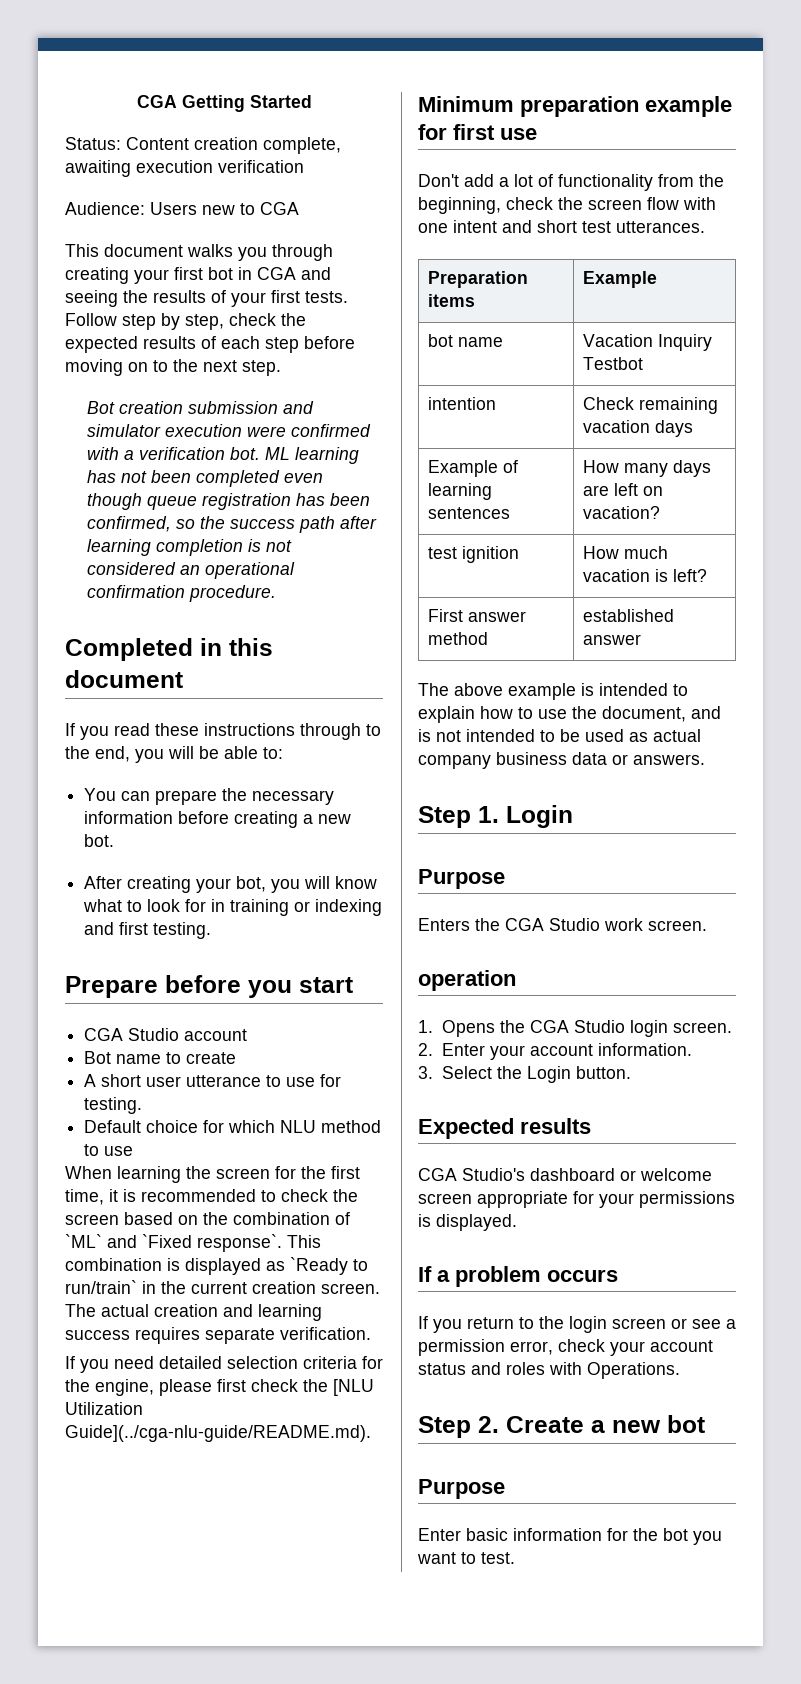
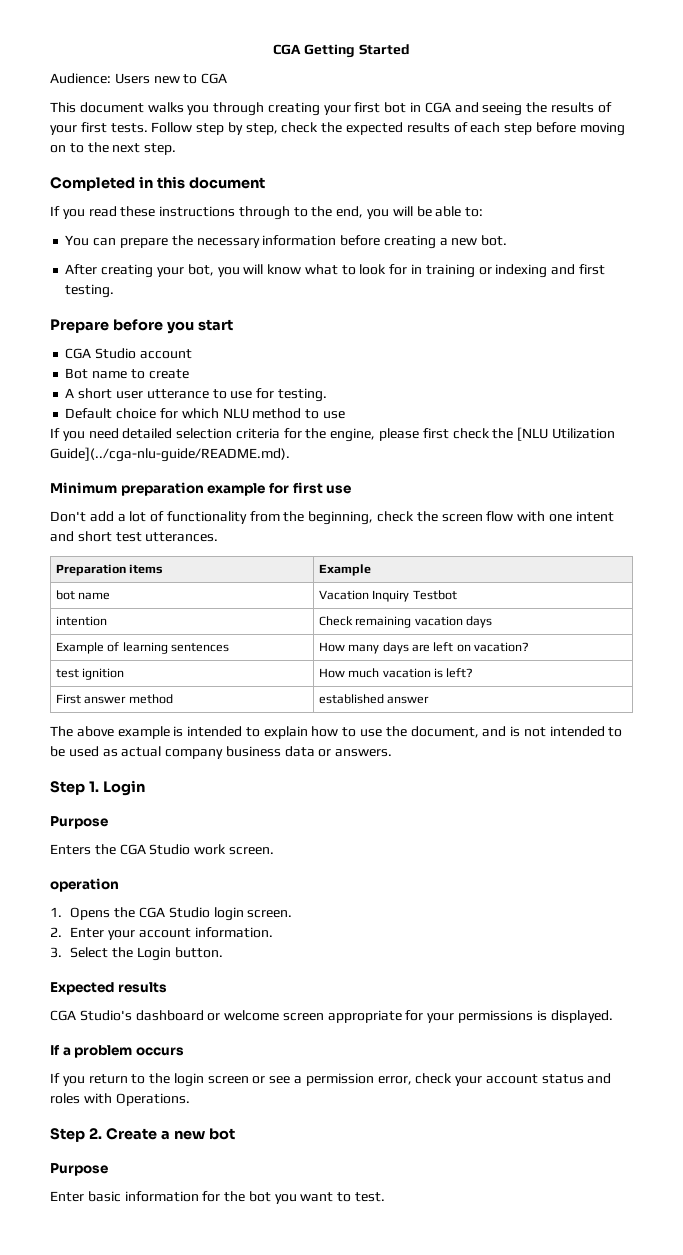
- Status: Content creation complete, awaiting execution verification
- Bot creation submission and simulator execution were confirmed with a verification bot. ML learning has not been completed even though queue registration has been confirmed, so the success path after learning completion is not considered an operational confirmation procedure.
- When learning the screen for the first time, it is recommended to check the screen based on the combination of `ML` and `Fixed response`. This combination is displayed as `Ready to run/train` in the current creation screen. The actual creation and learning success requires separate verification.

